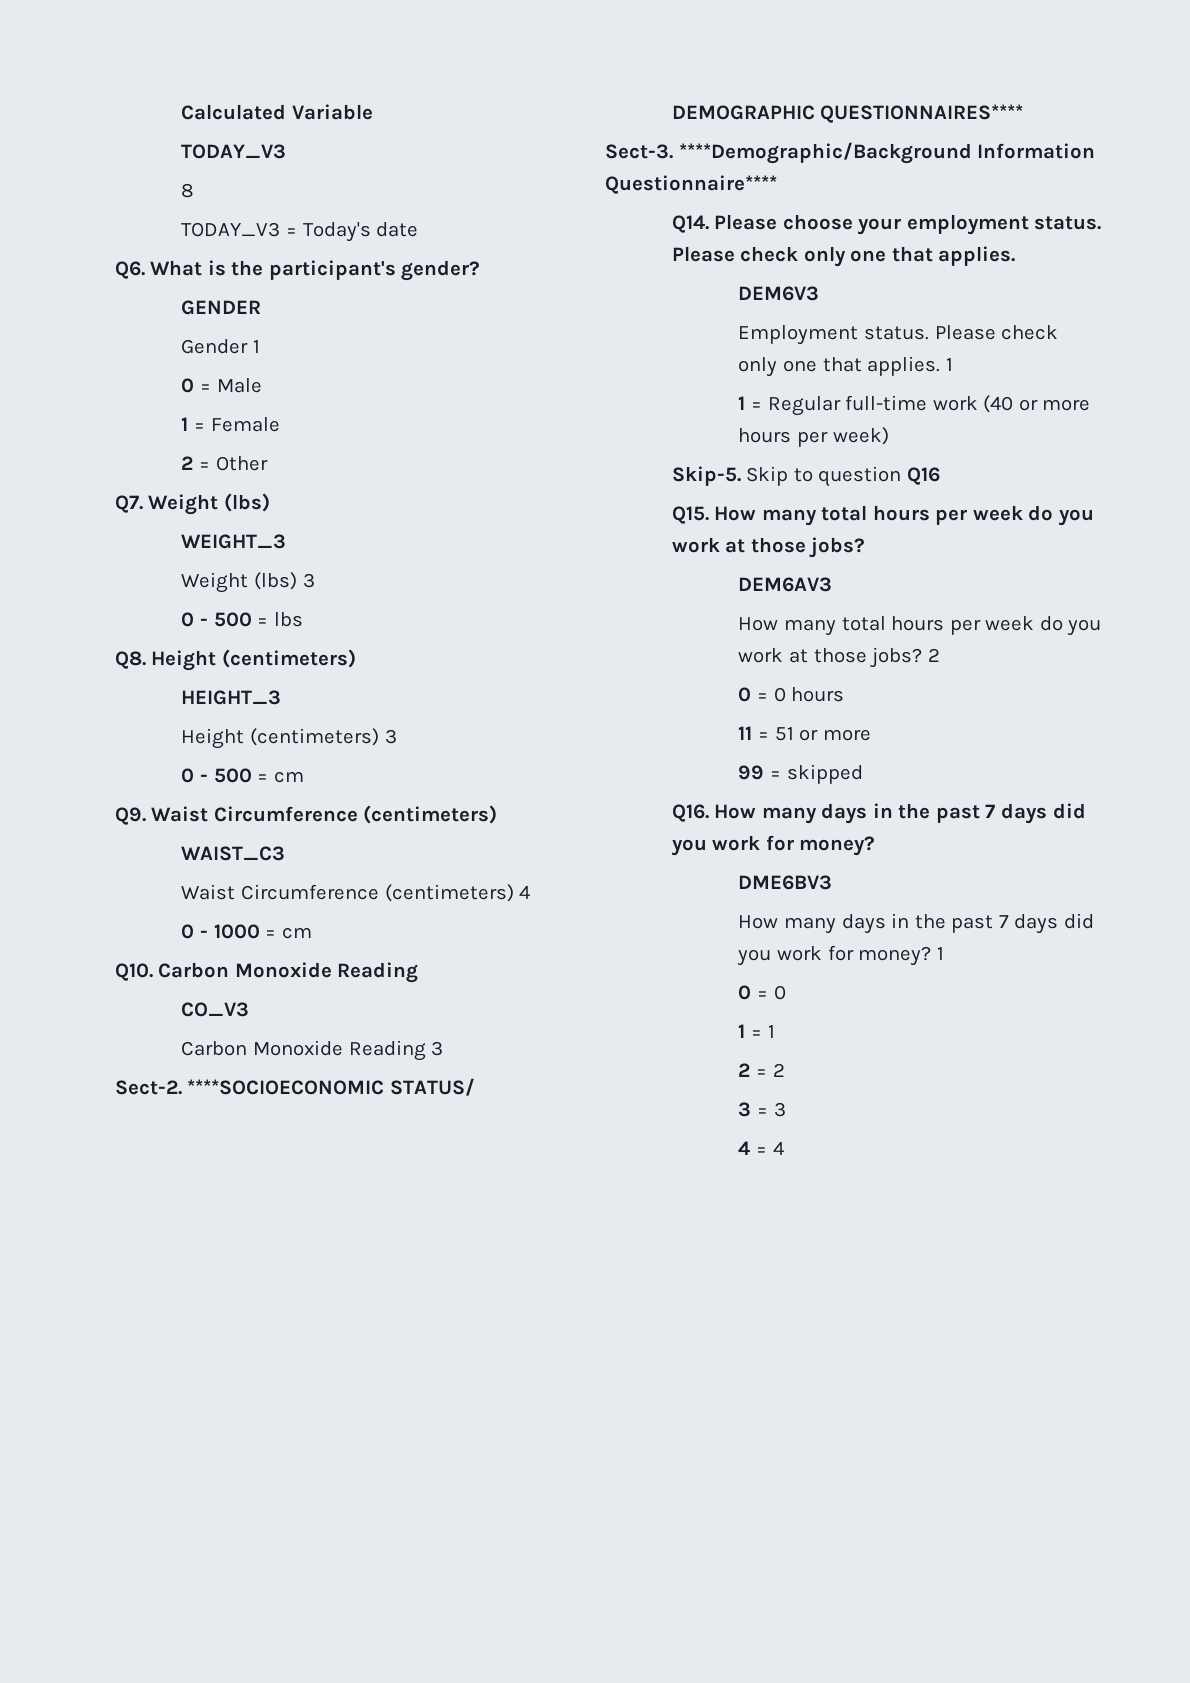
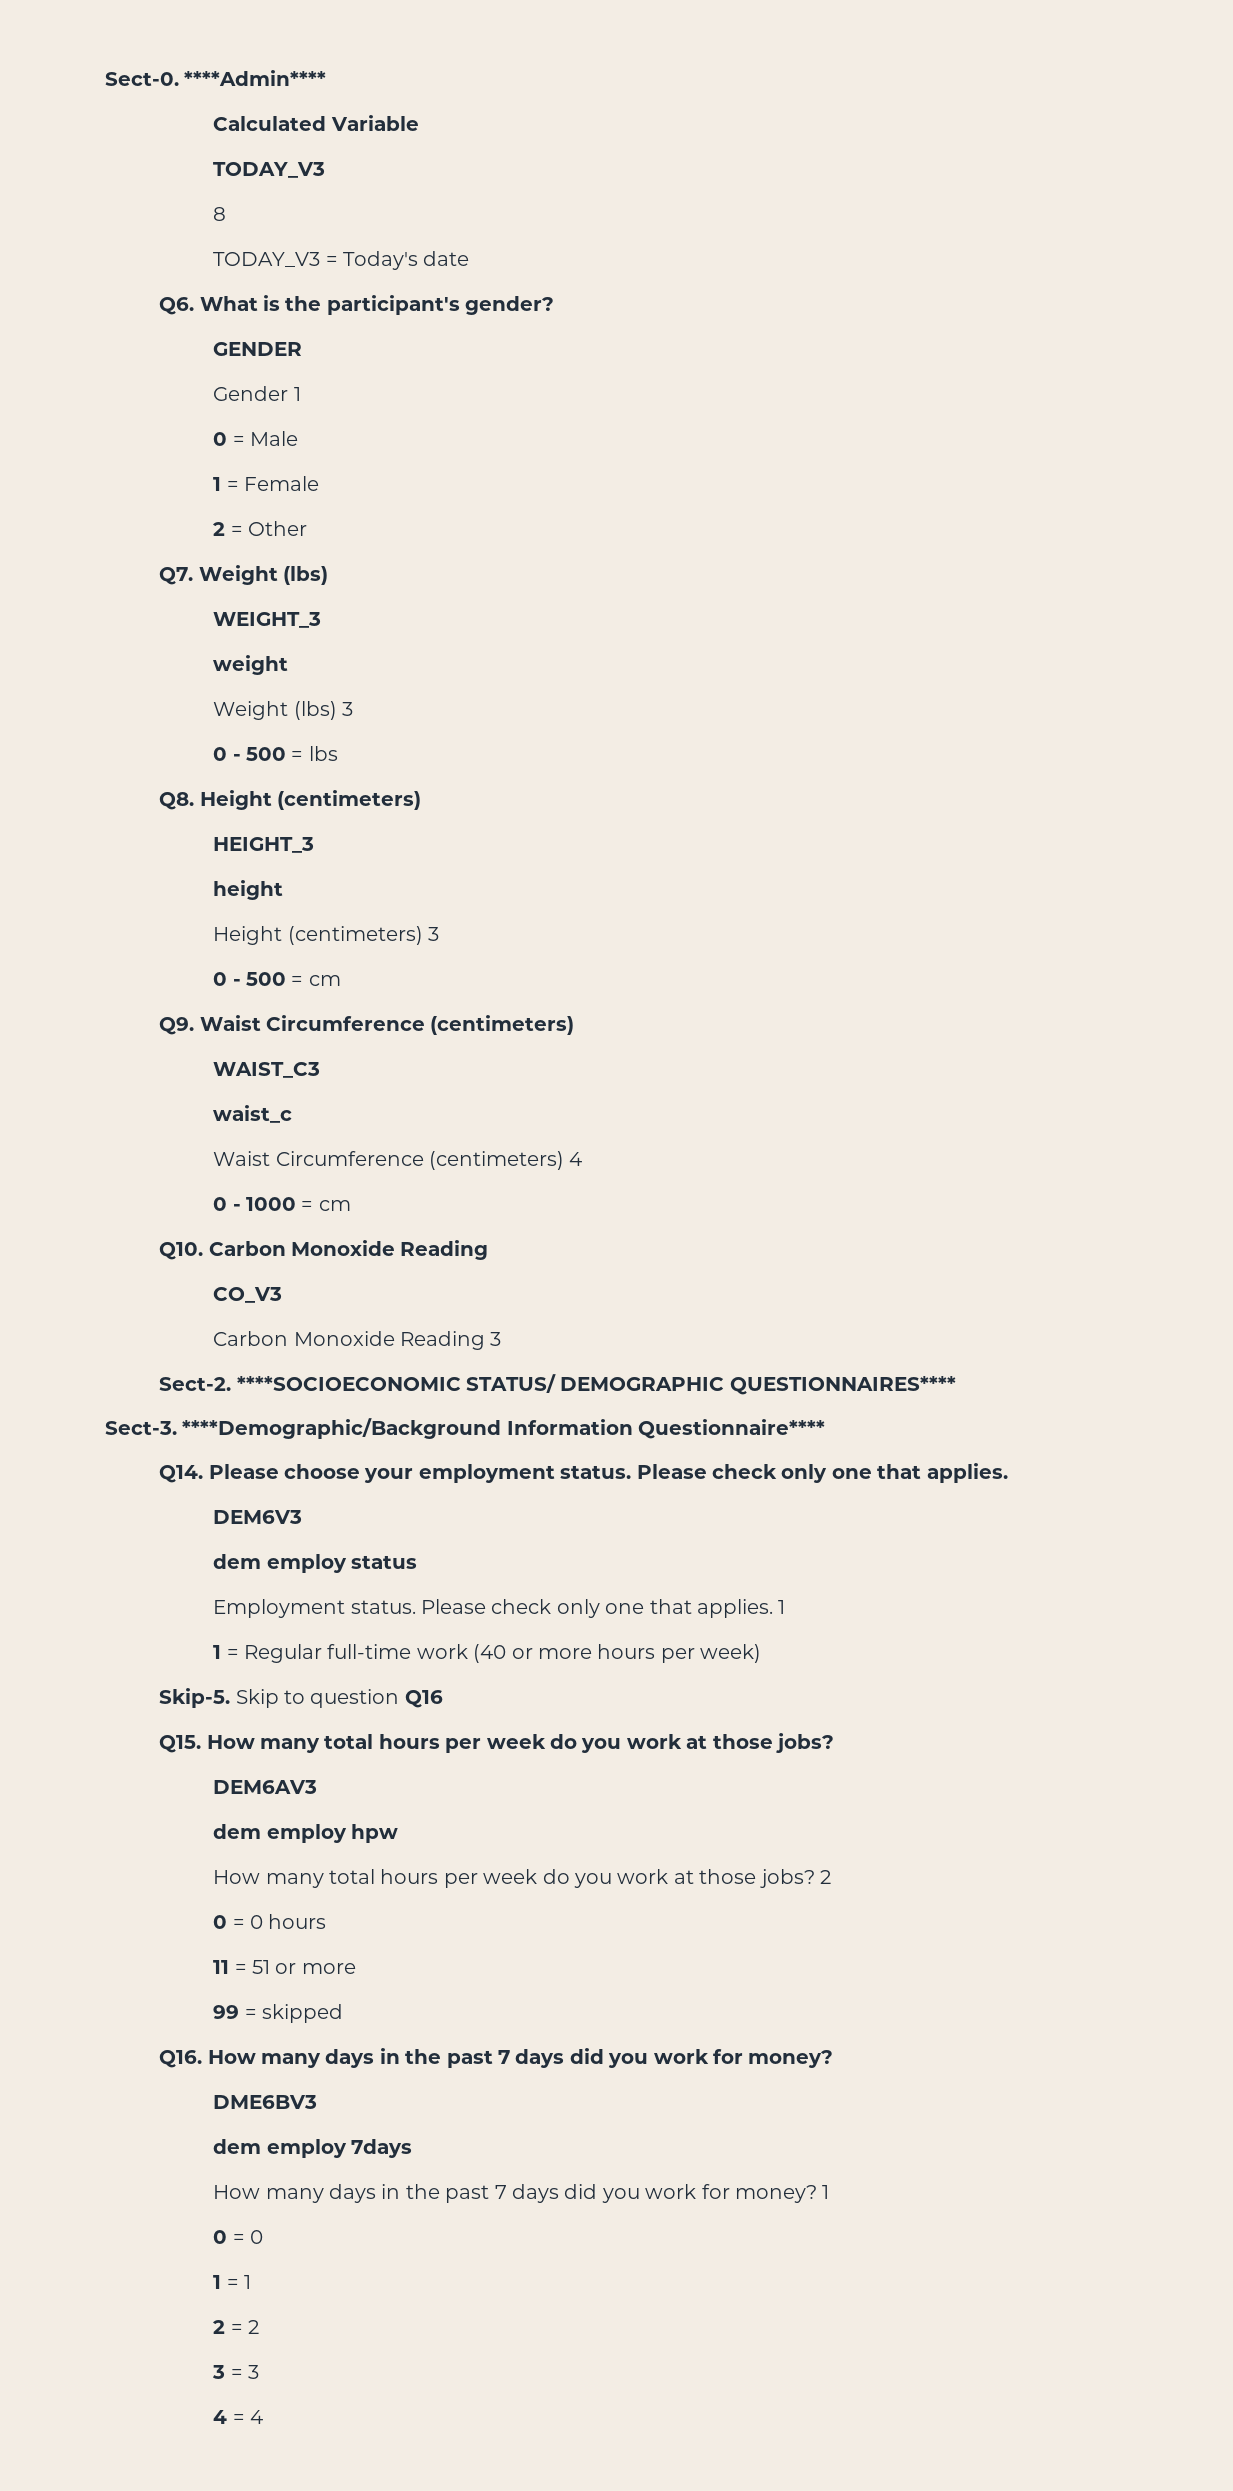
+ Sect-0. ****Admin****
+ weight
+ height
+ waist_c
+ dem employ status
+ dem employ hpw
+ dem employ 7days

